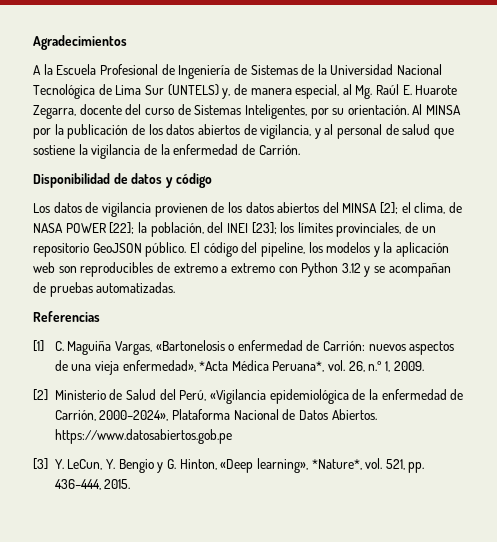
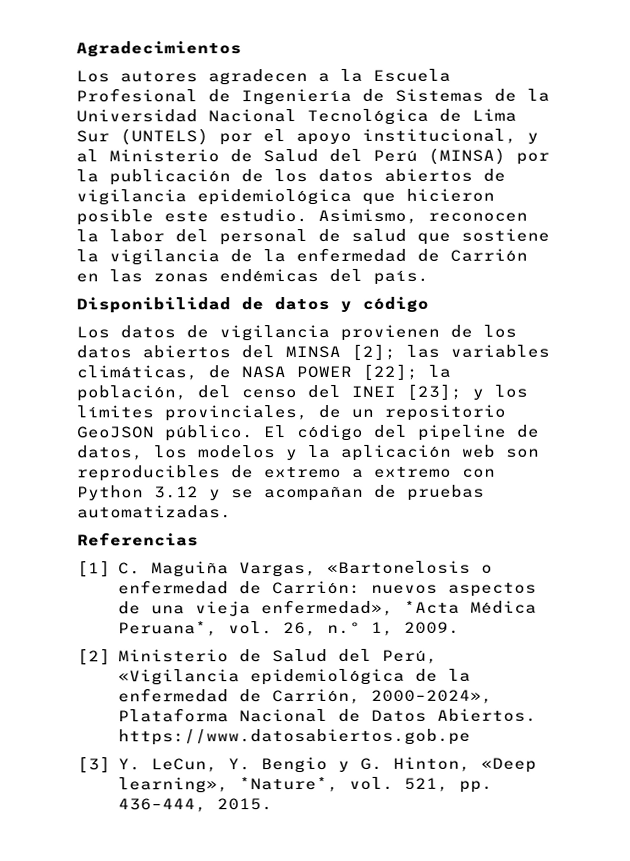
- A la Escuela Profesional de Ingeniería de Sistemas de la Universidad Nacional Tecnológica de Lima Sur (UNTELS) y, de manera especial, al Mg. Raúl E. Huarote Zegarra, docente del curso de Sistemas Inteligentes, por su orientación. Al MINSA por la publicación de los datos abiertos de vigilancia, y al personal de salud que sostiene la vigilancia de la enfermedad de Carrión.
+ Los autores agradecen a la Escuela Profesional de Ingeniería de Sistemas de la Universidad Nacional Tecnológica de Lima Sur (UNTELS) por el apoyo institucional, y al Ministerio de Salud del Perú (MINSA) por la publicación de los datos abiertos de vigilancia epidemiológica que hicieron posible este estudio. Asimismo, reconocen la labor del personal de salud que sostiene la vigilancia de la enfermedad de Carrión en las zonas endémicas del país.
- Los datos de vigilancia provienen de los datos abiertos del MINSA [2]; el clima, de NASA POWER [22]; la población, del INEI [23]; los límites provinciales, de un repositorio GeoJSON público.
+ Los datos de vigilancia provienen de los datos abiertos del MINSA [2]; las variables climáticas, de NASA POWER [22]; la población, del censo del INEI [23]; y los límites provinciales, de un repositorio GeoJSON público.
- El código del pipeline, los modelos y la aplicación web son reproducibles de extremo a extremo con Python 3.12 y se acompañan de pruebas automatizadas.
+ El código del pipeline de datos, los modelos y la aplicación web son reproducibles de extremo a extremo con Python 3.12 y se acompañan de pruebas automatizadas.

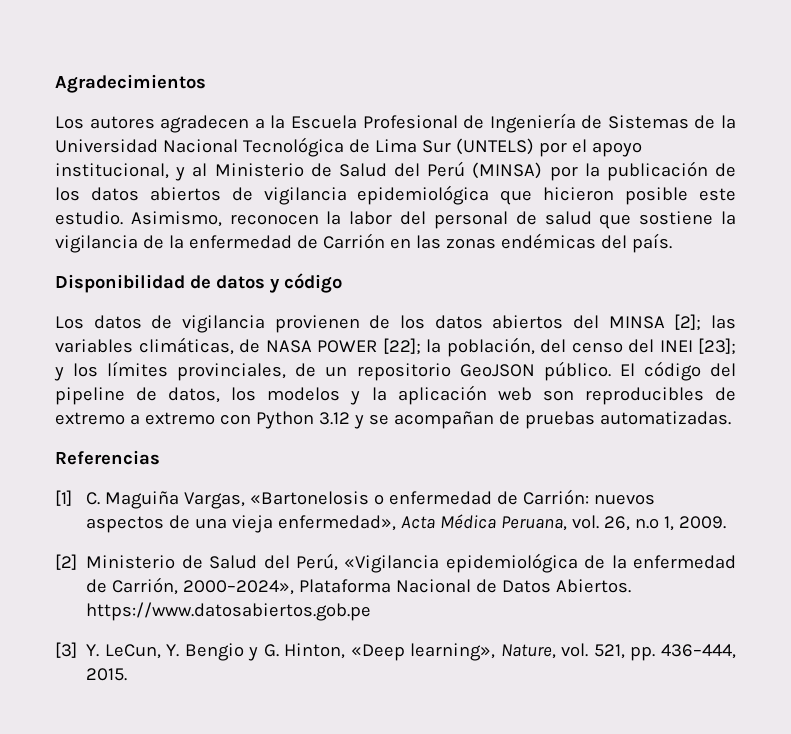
- [1] C. Maguiña Vargas, «Bartonelosis o enfermedad de Carrión: nuevos aspectos de una vieja enfermedad», *Acta Médica Peruana*, vol. 26, n.º 1, 2009.
+ [1] C. Maguiña Vargas, «Bartonelosis o enfermedad de Carrión: nuevos aspectos de una vieja enfermedad», Acta Médica Peruana, vol. 26, n.º 1, 2009.
- [3] Y. LeCun, Y. Bengio y G. Hinton, «Deep learning», *Nature*, vol. 521, pp. 436–444, 2015.
+ [3] Y. LeCun, Y. Bengio y G. Hinton, «Deep learning», Nature, vol. 521, pp. 436–444, 2015.

